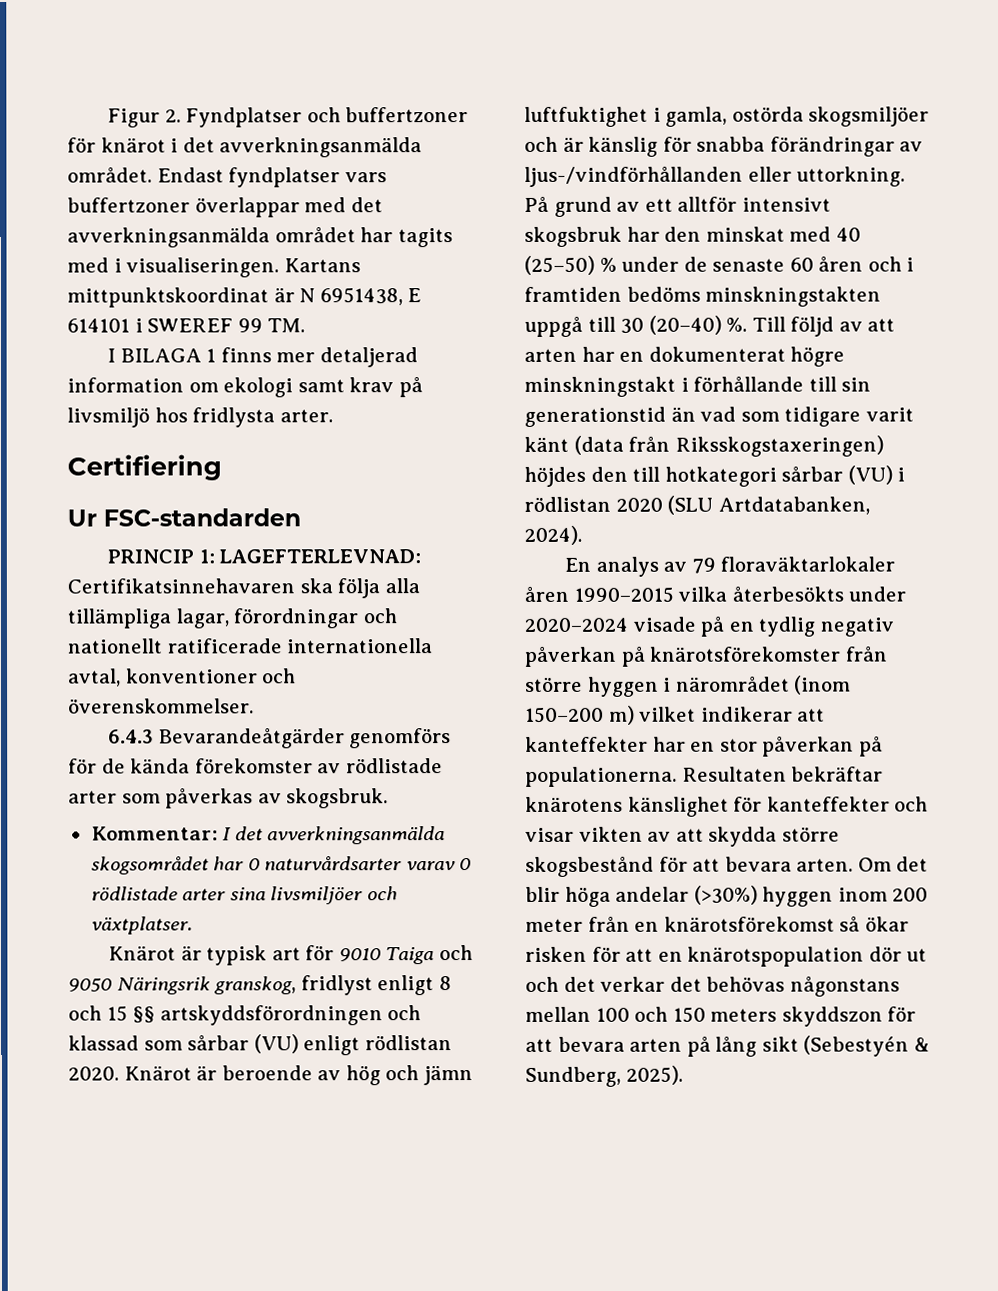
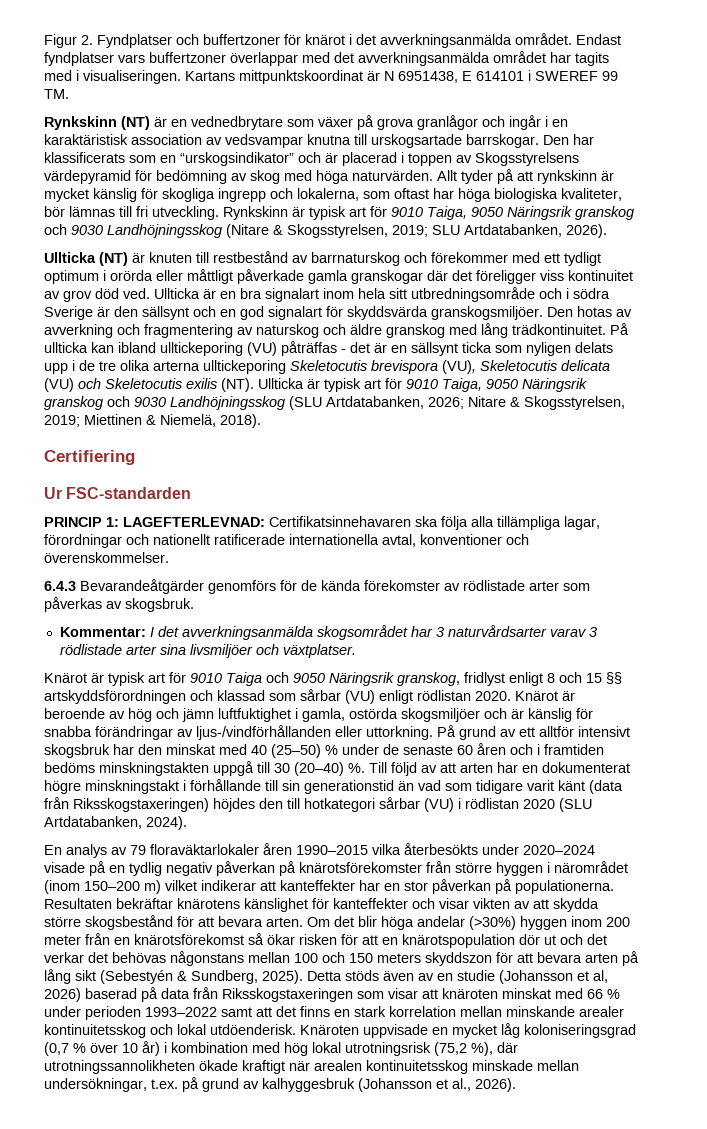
- I BILAGA 1 finns mer detaljerad information om ekologi samt krav på livsmiljö hos fridlysta arter.
+ Rynkskinn (NT) är en vednedbrytare som växer på grova granlågor och ingår i en karaktäristisk association av vedsvampar knutna till urskogsartade barrskogar. Den har klassificerats som en “urskogsindikator” och är placerad i toppen av Skogsstyrelsens värdepyramid för bedömning av skog med höga naturvärden. Allt tyder på att rynkskinn är mycket känslig för skogliga ingrepp och lokalerna, som oftast har höga biologiska kvaliteter, bör lämnas till fri utveckling. Rynkskinn är typisk art för 9010 Taiga, 9050 Näringsrik granskog och 9030 Landhöjningsskog (Nitare & Skogsstyrelsen, 2019; SLU Artdatabanken, 2026).
+ Ullticka (NT) är knuten till restbestånd av barrnaturskog och förekommer med ett tydligt optimum i orörda eller måttligt påverkade gamla granskogar där det föreligger viss kontinuitet av grov död ved. Ullticka är en bra signalart inom hela sitt utbredningsområde och i södra Sverige är den sällsynt och en god signalart för skyddsvärda granskogsmiljöer. Den hotas av avverkning och fragmentering av naturskog och äldre granskog med lång trädkontinuitet. På ullticka kan ibland ulltickeporing (VU) påträffas - det är en sällsynt ticka som nyligen delats upp i de tre olika arterna ulltickeporing Skeletocutis brevispora (VU), Skeletocutis delicata (VU) och Skeletocutis exilis (NT). Ullticka är typisk art för 9010 Taiga, 9050 Näringsrik granskog och 9030 Landhöjningsskog (SLU Artdatabanken, 2026; Nitare & Skogsstyrelsen, 2019; Miettinen & Niemelä, 2018).
- Kommentar: I det avverkningsanmälda skogsområdet har 0 naturvårdsarter varav 0 rödlistade arter sina livsmiljöer och växtplatser.
+ Kommentar: I det avverkningsanmälda skogsområdet har 3 naturvårdsarter varav 3 rödlistade arter sina livsmiljöer och växtplatser.
+ Detta stöds även av en studie (Johansson et al, 2026) baserad på data från Riksskogstaxeringen som visar att knäroten minskat med 66 % under perioden 1993–2022 samt att det finns en stark korrelation mellan minskande arealer kontinuitetsskog och lokal utdöenderisk. Knäroten uppvisade en mycket låg koloniseringsgrad (0,7 % över 10 år) i kombination med hög lokal utrotningsrisk (75,2 %), där utrotningssannolikheten ökade kraftigt när arealen kontinuitetsskog minskade mellan undersökningar, t.ex. på grund av kalhyggesbruk (Johansson et al., 2026).

